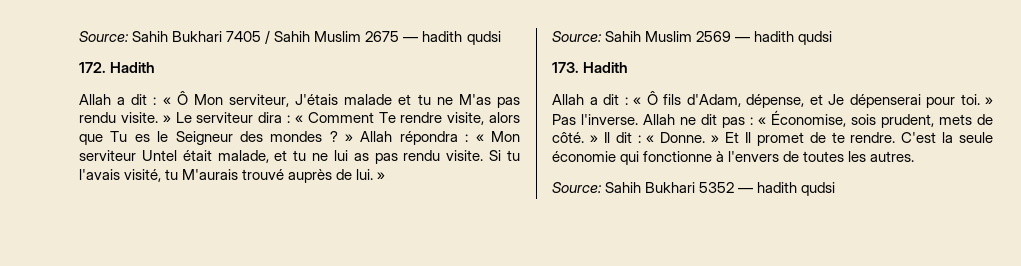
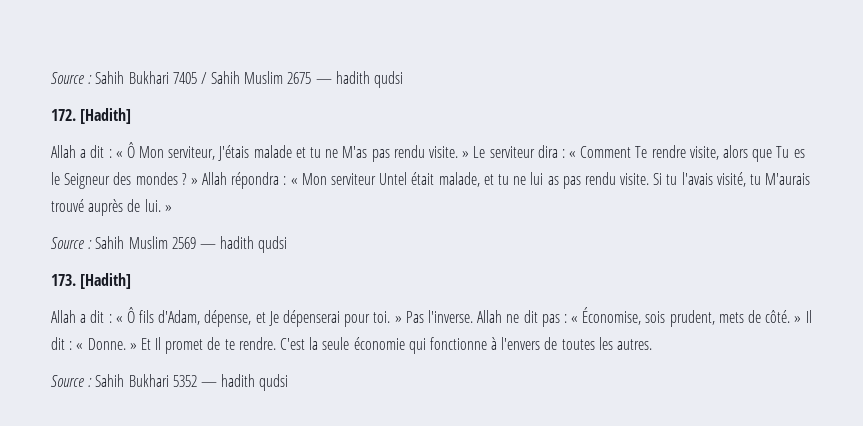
- Source: Sahih Bukhari 7405 / Sahih Muslim 2675 — hadith qudsi
+ Source : Sahih Bukhari 7405 / Sahih Muslim 2675 — hadith qudsi
- 172. Hadith
+ 172. [Hadith]
- Source: Sahih Muslim 2569 — hadith qudsi
+ Source : Sahih Muslim 2569 — hadith qudsi
- 173. Hadith
+ 173. [Hadith]
- Source: Sahih Bukhari 5352 — hadith qudsi
+ Source : Sahih Bukhari 5352 — hadith qudsi

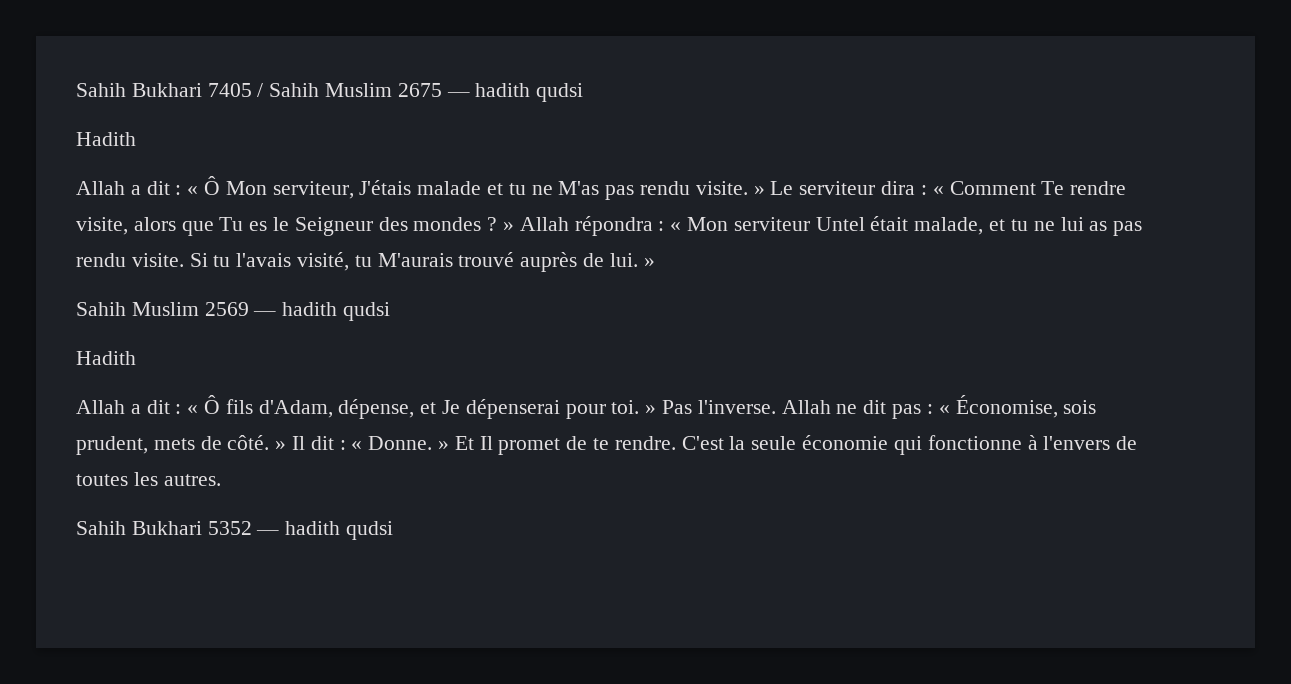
- Source : Sahih Bukhari 7405 / Sahih Muslim 2675 — hadith qudsi
- 172. [Hadith]
+ Sahih Bukhari 7405 / Sahih Muslim 2675 — hadith qudsi
+ Hadith
- Source : Sahih Muslim 2569 — hadith qudsi
- 173. [Hadith]
+ Sahih Muslim 2569 — hadith qudsi
+ Hadith
- Source : Sahih Bukhari 5352 — hadith qudsi
+ Sahih Bukhari 5352 — hadith qudsi

